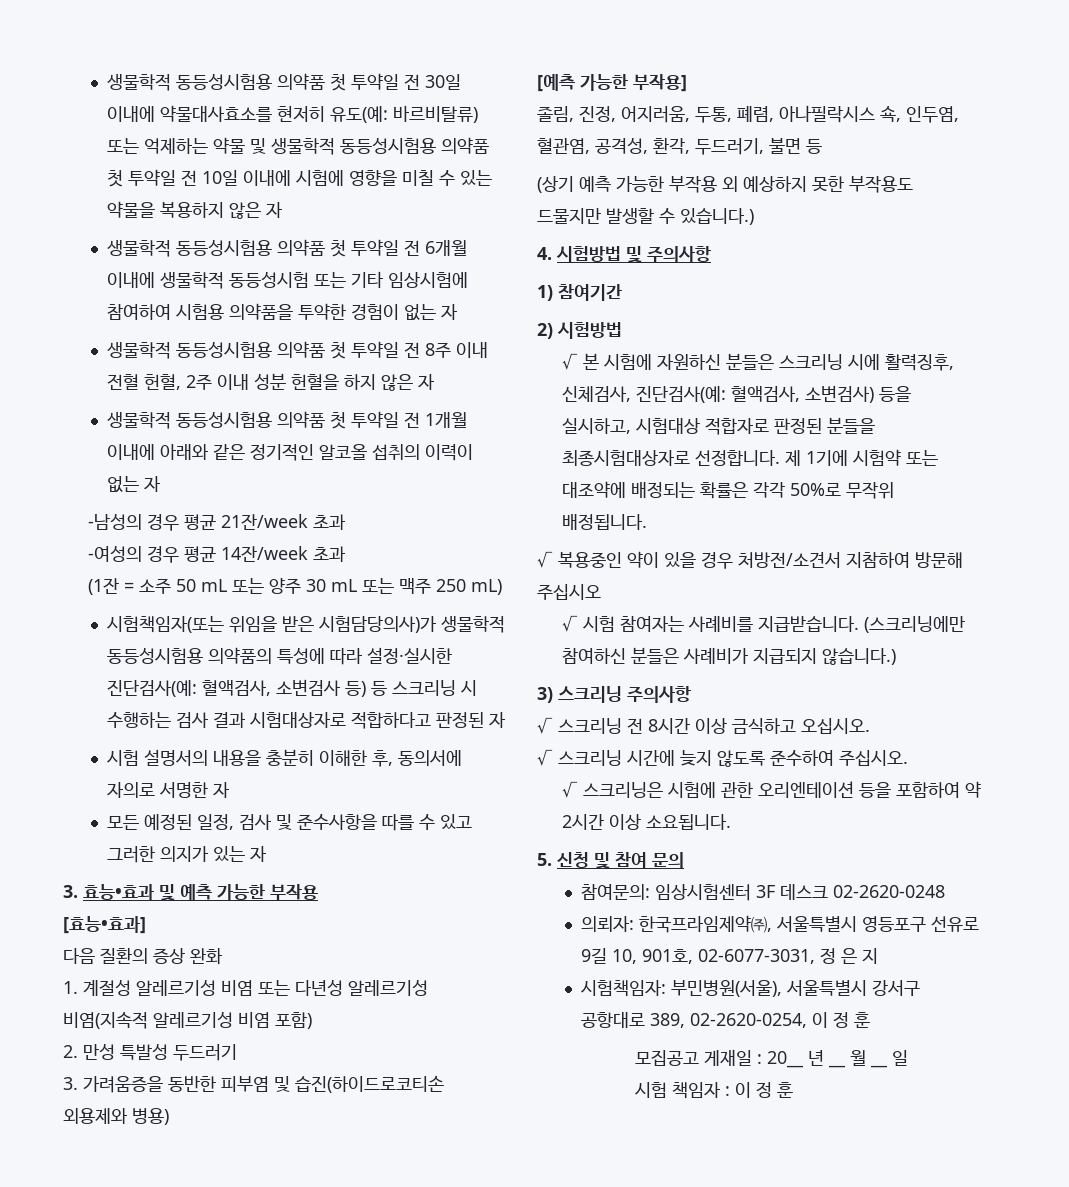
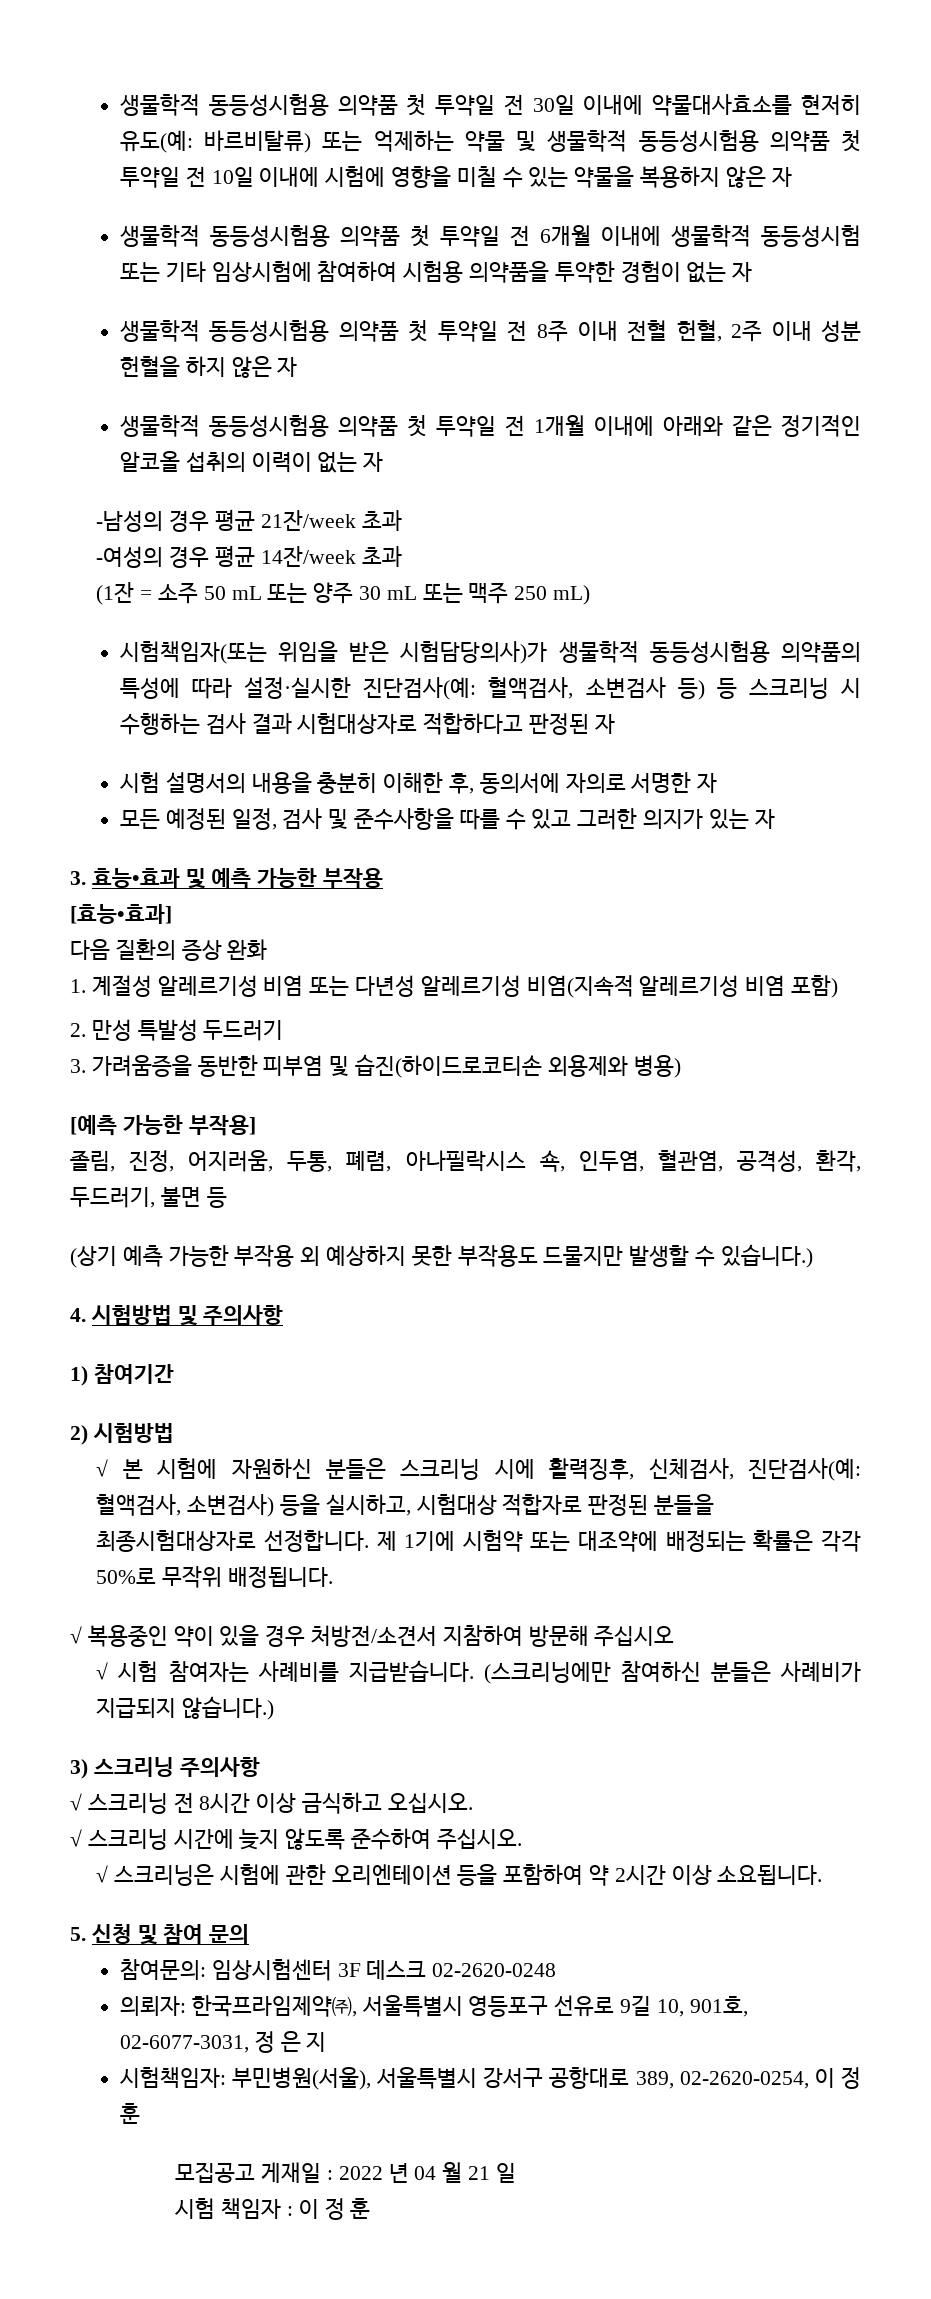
- 모집공고 게재일 : 20__ 년 __ 월 __ 일
+ 모집공고 게재일 : 2022 년 04 월 21 일

